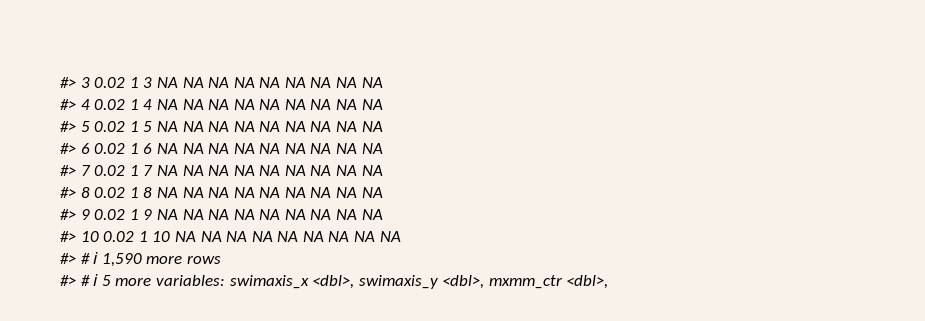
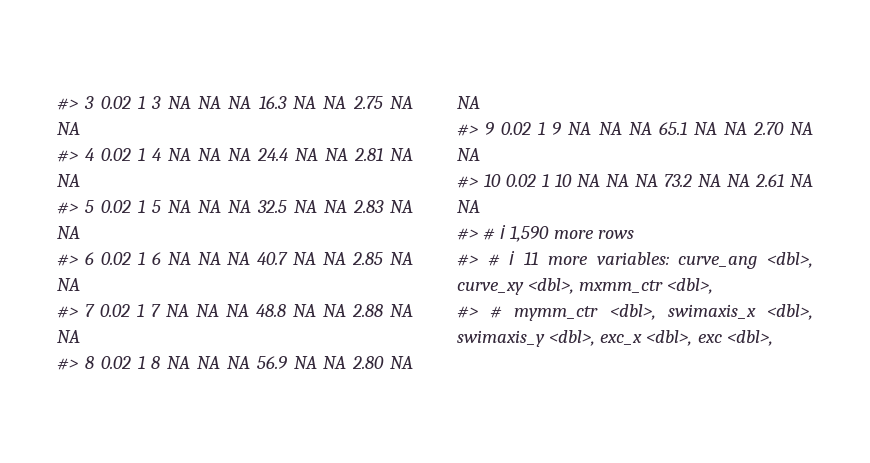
- #> 3 0.02 1 3 NA NA NA NA NA NA NA NA NA
+ #> 3 0.02 1 3 NA NA NA 16.3 NA NA 2.75 NA NA
- #> 4 0.02 1 4 NA NA NA NA NA NA NA NA NA
+ #> 4 0.02 1 4 NA NA NA 24.4 NA NA 2.81 NA NA
- #> 5 0.02 1 5 NA NA NA NA NA NA NA NA NA
+ #> 5 0.02 1 5 NA NA NA 32.5 NA NA 2.83 NA NA
- #> 6 0.02 1 6 NA NA NA NA NA NA NA NA NA
+ #> 6 0.02 1 6 NA NA NA 40.7 NA NA 2.85 NA NA
- #> 7 0.02 1 7 NA NA NA NA NA NA NA NA NA
+ #> 7 0.02 1 7 NA NA NA 48.8 NA NA 2.88 NA NA
- #> 8 0.02 1 8 NA NA NA NA NA NA NA NA NA
+ #> 8 0.02 1 8 NA NA NA 56.9 NA NA 2.80 NA NA
- #> 9 0.02 1 9 NA NA NA NA NA NA NA NA NA
+ #> 9 0.02 1 9 NA NA NA 65.1 NA NA 2.70 NA NA
- #> 10 0.02 1 10 NA NA NA NA NA NA NA NA NA
+ #> 10 0.02 1 10 NA NA NA 73.2 NA NA 2.61 NA NA
- #> # ℹ 5 more variables: swimaxis_x <dbl>, swimaxis_y <dbl>, mxmm_ctr <dbl>,
+ #> # ℹ 11 more variables: curve_ang <dbl>, curve_xy <dbl>, mxmm_ctr <dbl>,
+ #> # mymm_ctr <dbl>, swimaxis_x <dbl>, swimaxis_y <dbl>, exc_x <dbl>, exc <dbl>,

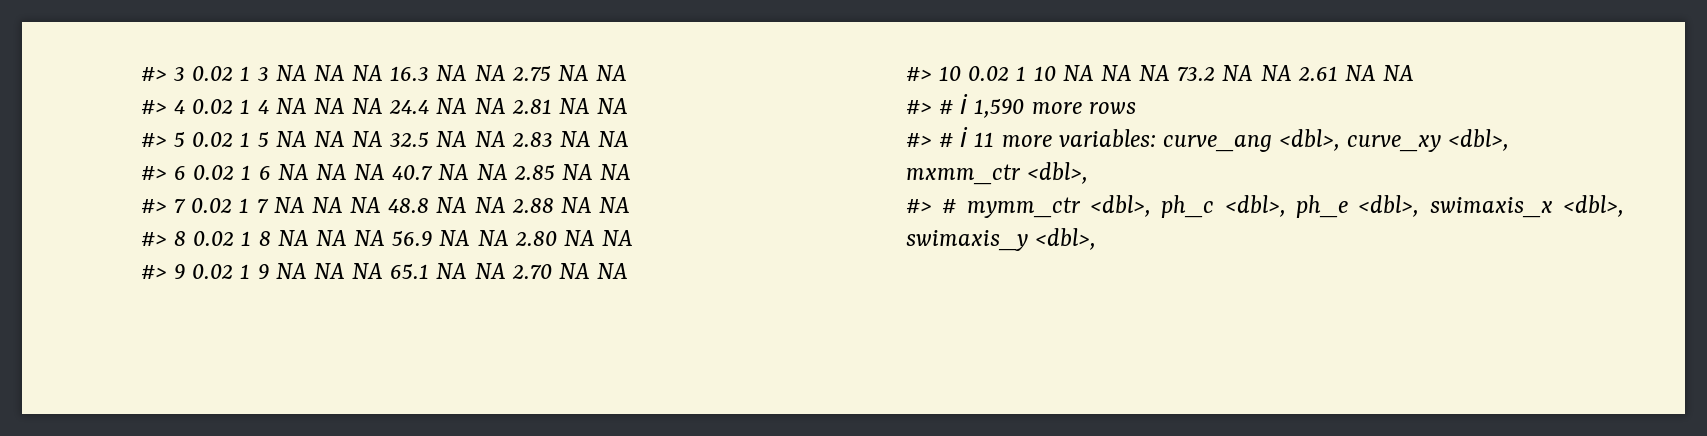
- #> # mymm_ctr <dbl>, swimaxis_x <dbl>, swimaxis_y <dbl>, exc_x <dbl>, exc <dbl>,
+ #> # mymm_ctr <dbl>, ph_c <dbl>, ph_e <dbl>, swimaxis_x <dbl>, swimaxis_y <dbl>,

